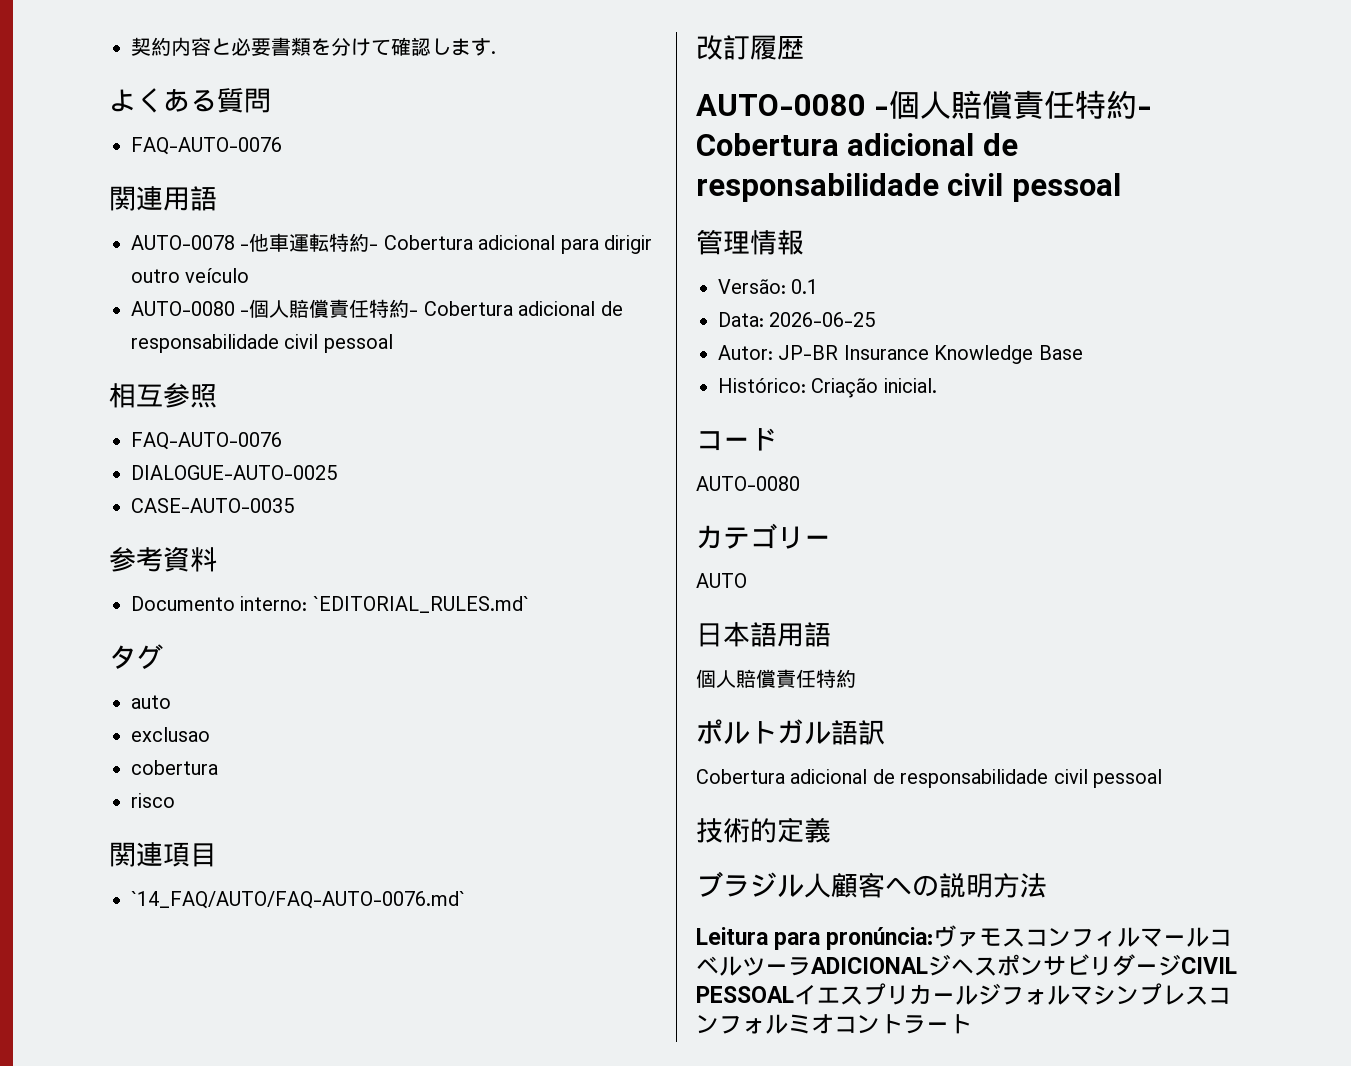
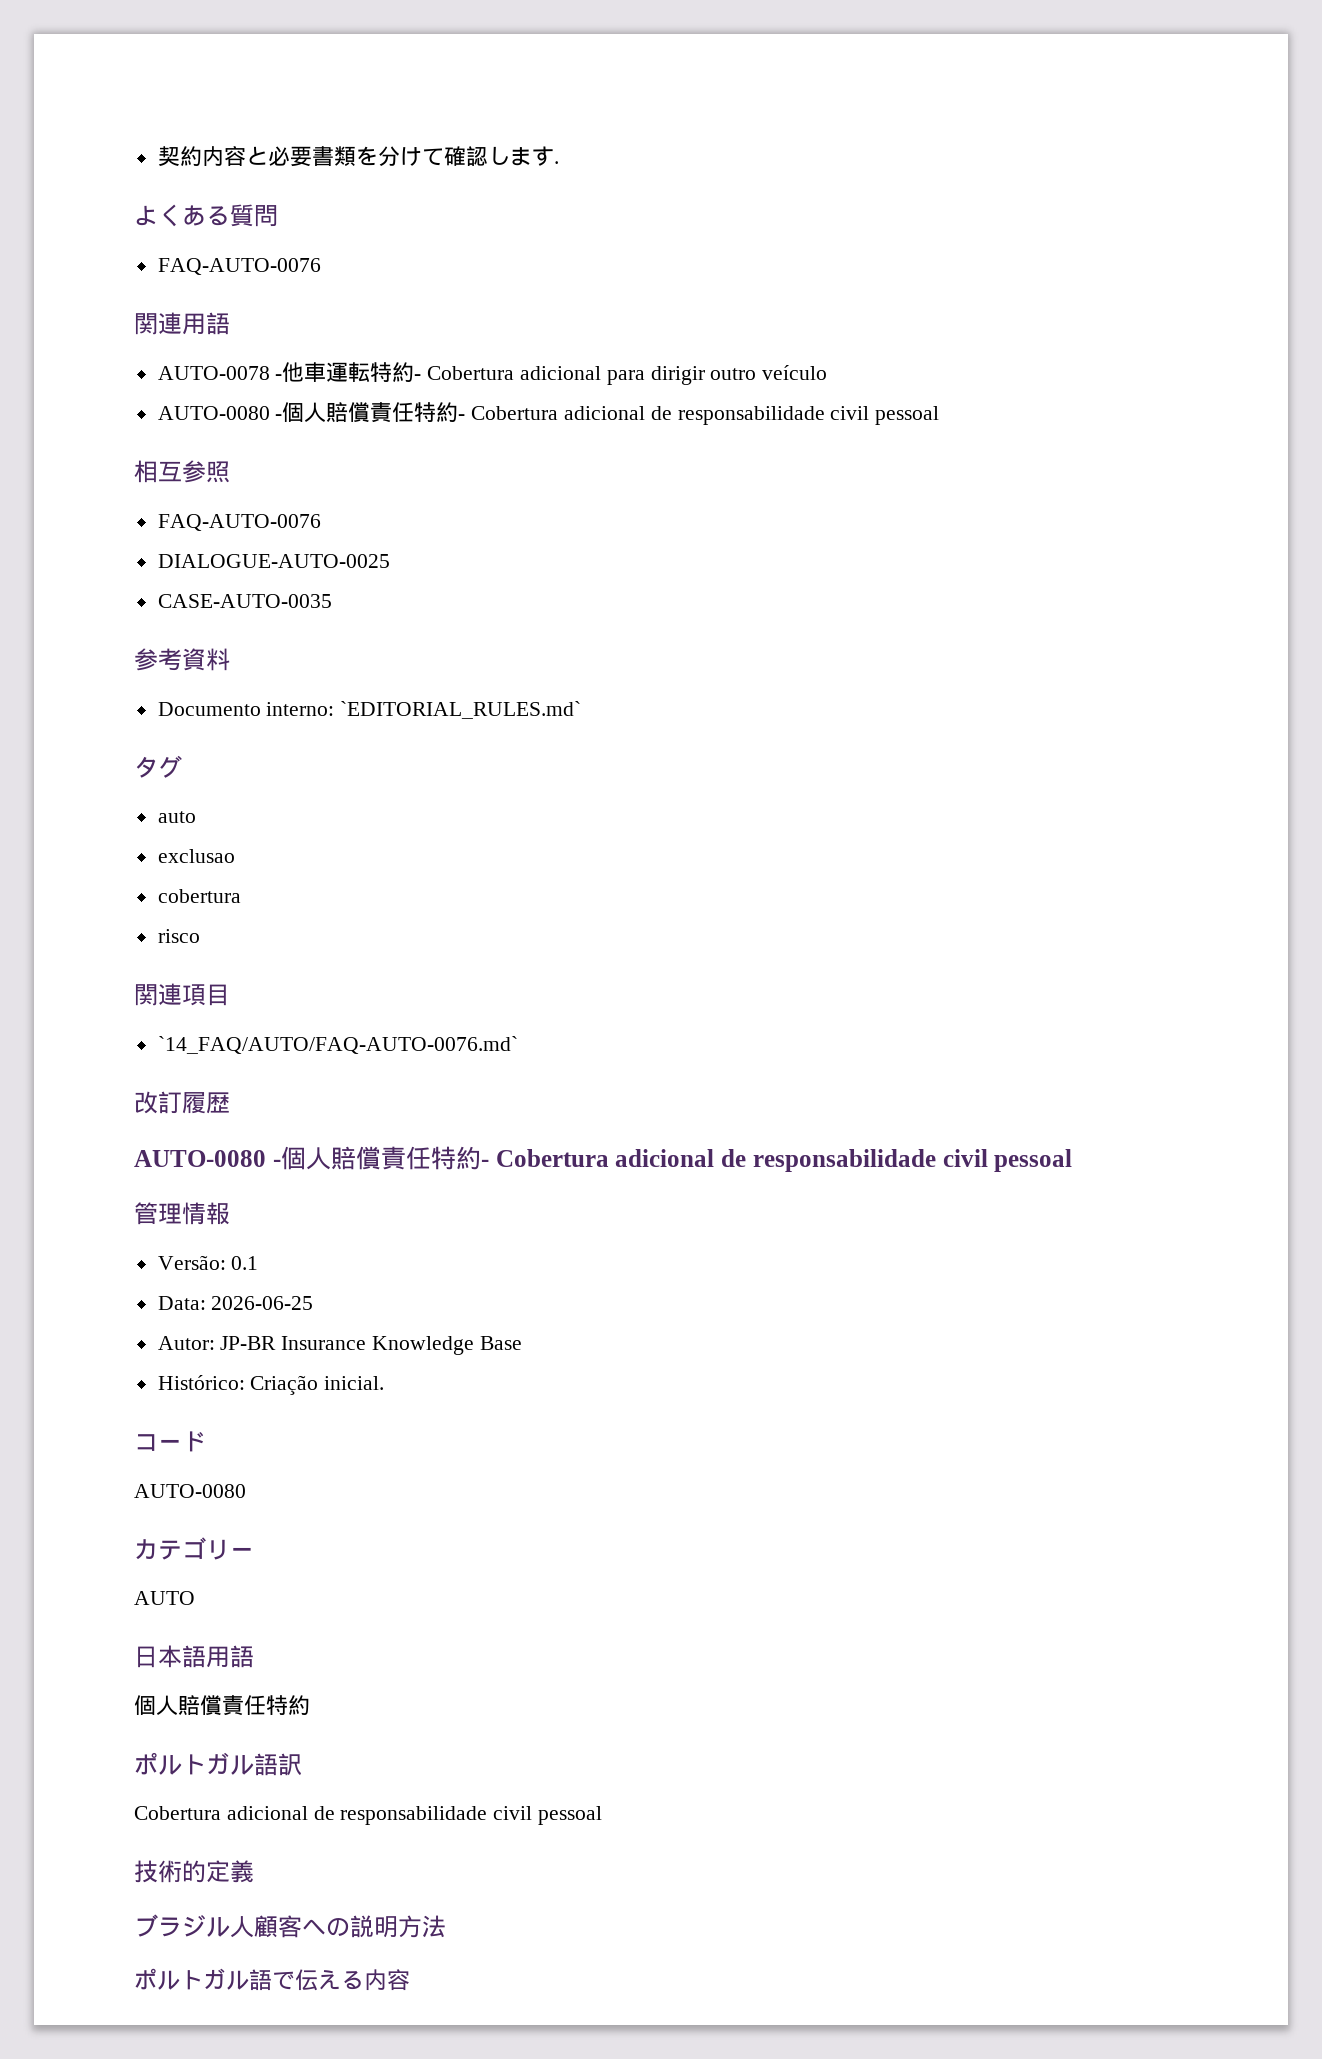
- Leitura para pronúncia:ヴァモスコンフィルマールコベルツーラADICIONALジヘスポンサビリダージCIVIL PESSOALイエスプリカールジフォルマシンプレスコンフォルミオコントラート
+ ポルトガル語で伝える内容

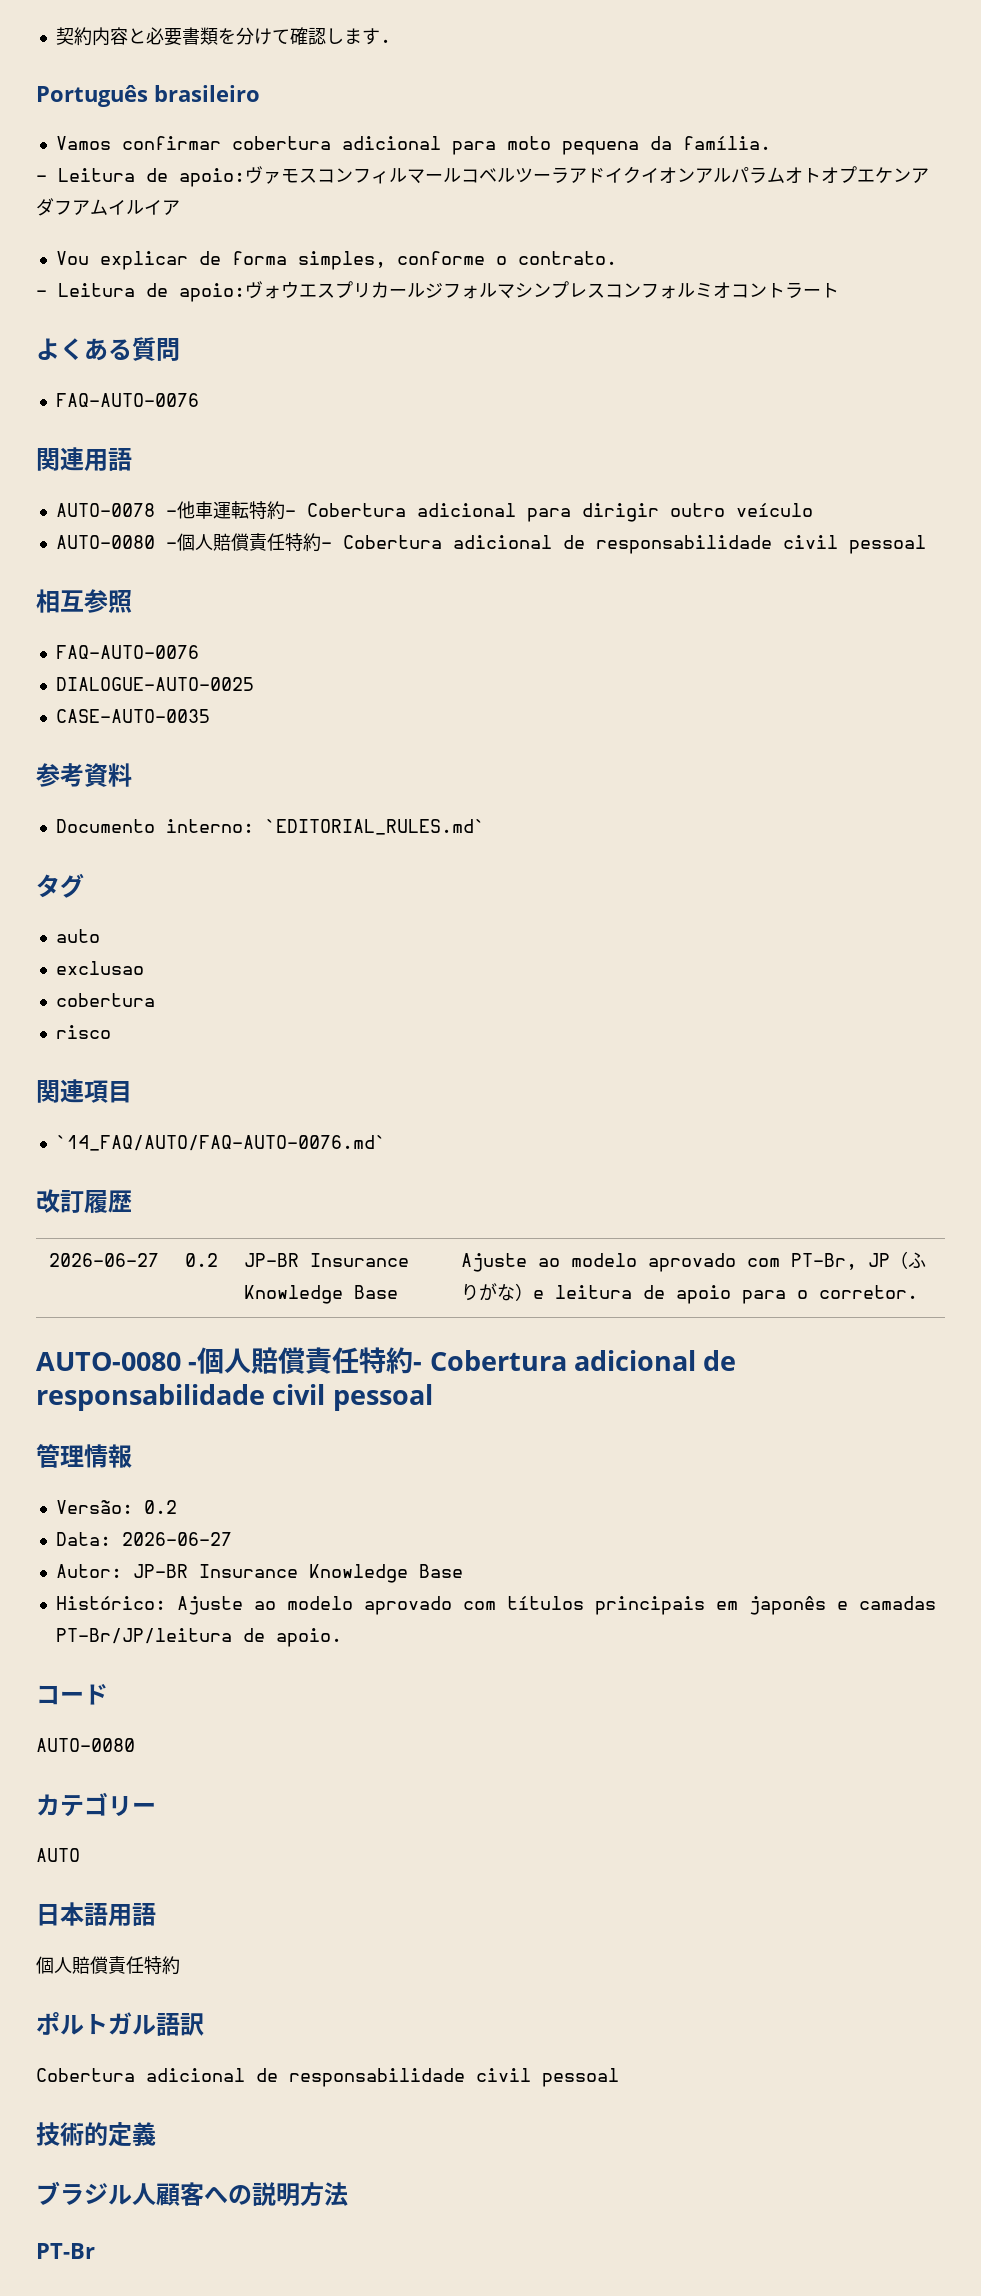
+ Português brasileiro
+ Vamos confirmar cobertura adicional para moto pequena da família.
+ - Leitura de apoio:ヴァモスコンフィルマールコベルツーラアドイクイオンアルパラムオトオプエケンアダフアムイルイア
+ Vou explicar de forma simples, conforme o contrato.
+ - Leitura de apoio:ヴォウエスプリカールジフォルマシンプレスコンフォルミオコントラート
+ 2026-06-27 | 0.2 | JP-BR Insurance Knowledge Base | Ajuste ao modelo aprovado com PT-Br, JP（ふりがな）e leitura de apoio para o corretor.
- Versão: 0.1
+ Versão: 0.2
- Data: 2026-06-25
+ Data: 2026-06-27
- Histórico: Criação inicial.
+ Histórico: Ajuste ao modelo aprovado com títulos principais em japonês e camadas PT-Br/JP/leitura de apoio.
- ポルトガル語で伝える内容
+ PT-Br

